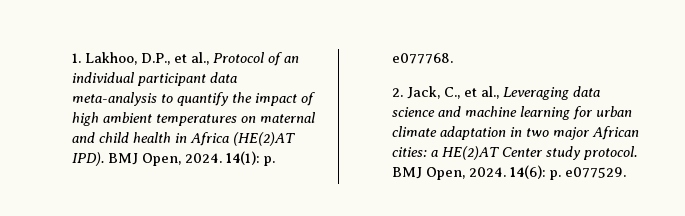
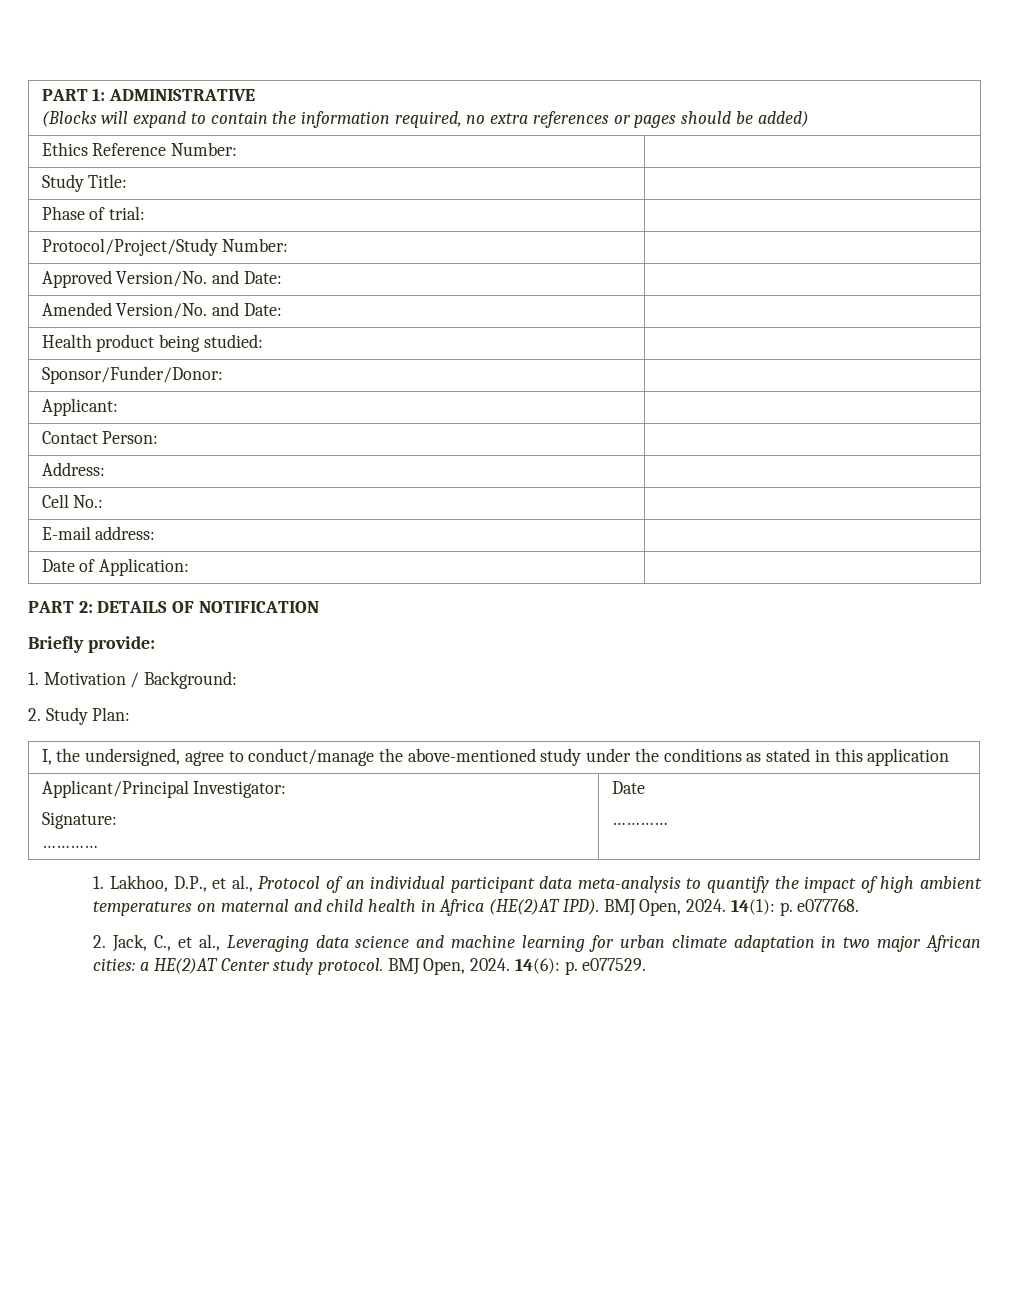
+ PART 1: ADMINISTRATIVE
+ (Blocks will expand to contain the information required, no extra references or pages should be added)
+ Ethics Reference Number: |
+ Study Title: |
+ Phase of trial: |
+ Protocol/Project/Study Number: |
+ Approved Version/No. and Date: |
+ Amended Version/No. and Date: |
+ Health product being studied: |
+ Sponsor/Funder/Donor: |
+ Applicant: |
+ Contact Person: |
+ Address: |
+ Cell No.: |
+ E-mail address: |
+ Date of Application: |
+ PART 2: DETAILS OF NOTIFICATION
+ Briefly provide:
+ 1. Motivation / Background:
+ 2. Study Plan:
+ I, the undersigned, agree to conduct/manage the above-mentioned study under the conditions as stated in this application
+ Applicant/Principal Investigator:
+ Signature:
+ ………… | Date
+ …………

